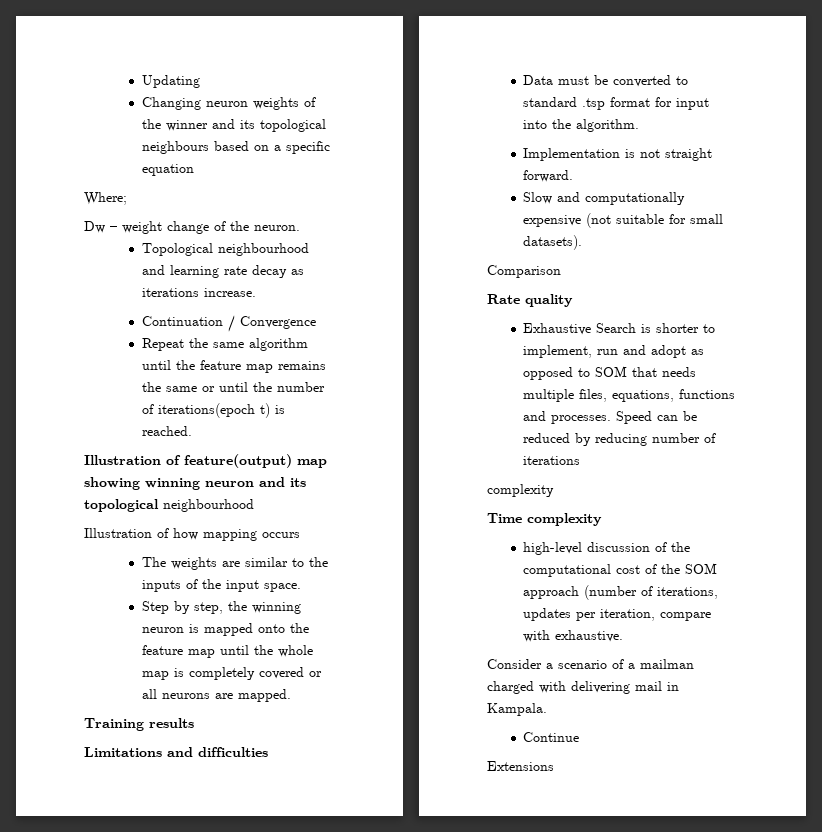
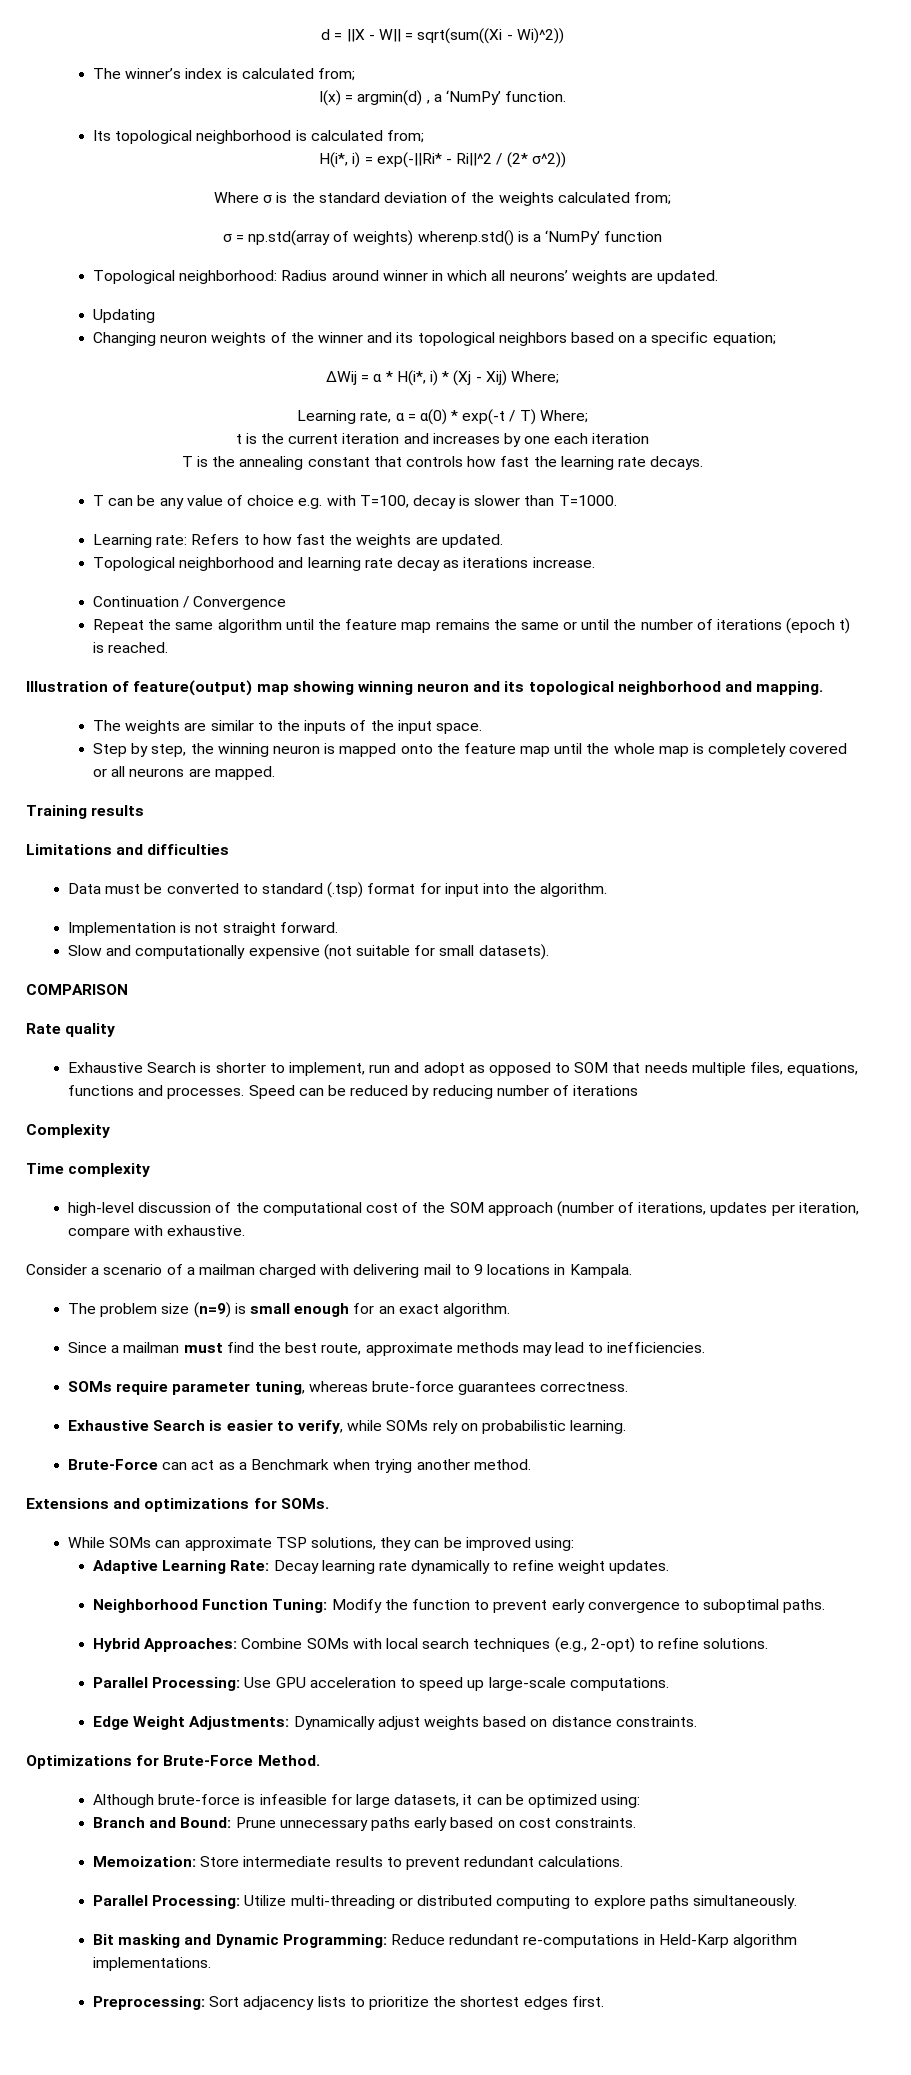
+ d = ||X - W|| = sqrt(sum((Xi - Wi)^2))
+ The winner’s index is calculated from;
+ I(x) = argmin(d) , a ‘NumPy’ function.
+ Its topological neighborhood is calculated from;
+ H(i*, i) = exp(-||Ri* - Ri||^2 / (2* σ^2))
+ Where σ is the standard deviation of the weights calculated from;
+ σ = np.std(array of weights) wherenp.std() is a ‘NumPy’ function
+ Topological neighborhood: Radius around winner in which all neurons’ weights are updated.
- Changing neuron weights of the winner and its topological neighbours based on a specific equation
- Where;
- Dw – weight change of the neuron.
- Topological neighbourhood and learning rate decay as iterations increase.
+ Changing neuron weights of the winner and its topological neighbors based on a specific equation;
+ ΔWij = α * H(i*, i) * (Xj - Xij) Where;
+ Learning rate, α = α(0) * exp(-t / T) Where;
+ t is the current iteration and increases by one each iteration
+ T is the annealing constant that controls how fast the learning rate decays.
+ T can be any value of choice e.g. with T=100, decay is slower than T=1000.
+ Learning rate: Refers to how fast the weights are updated.
+ Topological neighborhood and learning rate decay as iterations increase.
- Repeat the same algorithm until the feature map remains the same or until the number of iterations(epoch t) is reached.
+ Repeat the same algorithm until the feature map remains the same or until the number of iterations (epoch t) is reached.
- Illustration of feature(output) map showing winning neuron and its topological neighbourhood
- Illustration of how mapping occurs
+ Illustration of feature(output) map showing winning neuron and its topological neighborhood and mapping.
- Data must be converted to standard .tsp format for input into the algorithm.
+ Data must be converted to standard (.tsp) format for input into the algorithm.
- Comparison
+ COMPARISON
  Speed can be reduced by reducing number of iterations
- complexity
+ Complexity
- Consider a scenario of a mailman charged with delivering mail in Kampala.
+ Consider a scenario of a mailman charged with delivering mail to 9 locations in Kampala.
- Continue
- Extensions
+ The problem size (n=9) is small enough for an exact algorithm.
+ Since a mailman must find the best route, approximate methods may lead to inefficiencies.
+ SOMs require parameter tuning, whereas brute-force guarantees correctness.
+ Exhaustive Search is easier to verify, while SOMs rely on probabilistic learning.
+ Brute-Force can act as a Benchmark when trying another method.
+ Extensions and optimizations for SOMs.
+ While SOMs can approximate TSP solutions, they can be improved using:
+ Adaptive Learning Rate: Decay learning rate dynamically to refine weight updates.
+ Neighborhood Function Tuning: Modify the function to prevent early convergence to suboptimal paths.
+ Hybrid Approaches: Combine SOMs with local search techniques (e.g., 2-opt) to refine solutions.
+ Parallel Processing: Use GPU acceleration to speed up large-scale computations.
+ Edge Weight Adjustments: Dynamically adjust weights based on distance constraints.
+ Optimizations for Brute-Force Method.
+ Although brute-force is infeasible for large datasets, it can be optimized using:
+ Branch and Bound: Prune unnecessary paths early based on cost constraints.
+ Memoization: Store intermediate results to prevent redundant calculations.
+ Parallel Processing: Utilize multi-threading or distributed computing to explore paths simultaneously.
+ Bit masking and Dynamic Programming: Reduce redundant re-computations in Held-Karp algorithm implementations.
+ Preprocessing: Sort adjacency lists to prioritize the shortest edges first.

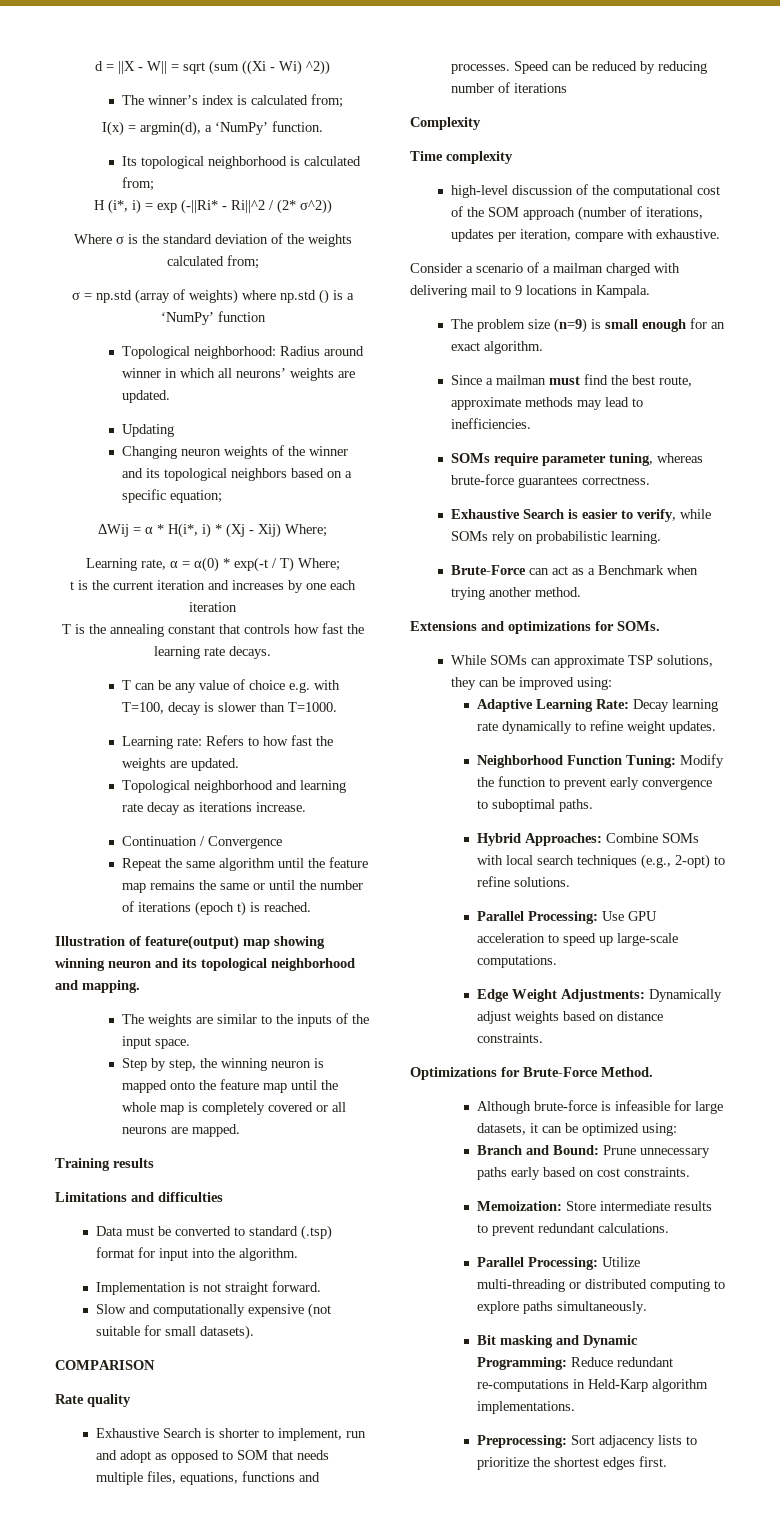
- d = ||X - W|| = sqrt(sum((Xi - Wi)^2))
+ d = ||X - W|| = sqrt (sum ((Xi - Wi) ^2))
- I(x) = argmin(d) , a ‘NumPy’ function.
+ I(x) = argmin(d), a ‘NumPy’ function.
- H(i*, i) = exp(-||Ri* - Ri||^2 / (2* σ^2))
+ H (i*, i) = exp (-||Ri* - Ri||^2 / (2* σ^2))
- σ = np.std(array of weights) wherenp.std() is a ‘NumPy’ function
+ σ = np.std (array of weights) where np.std () is a ‘NumPy’ function

